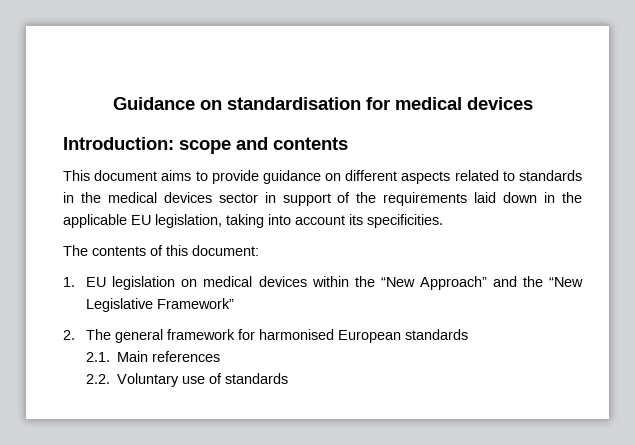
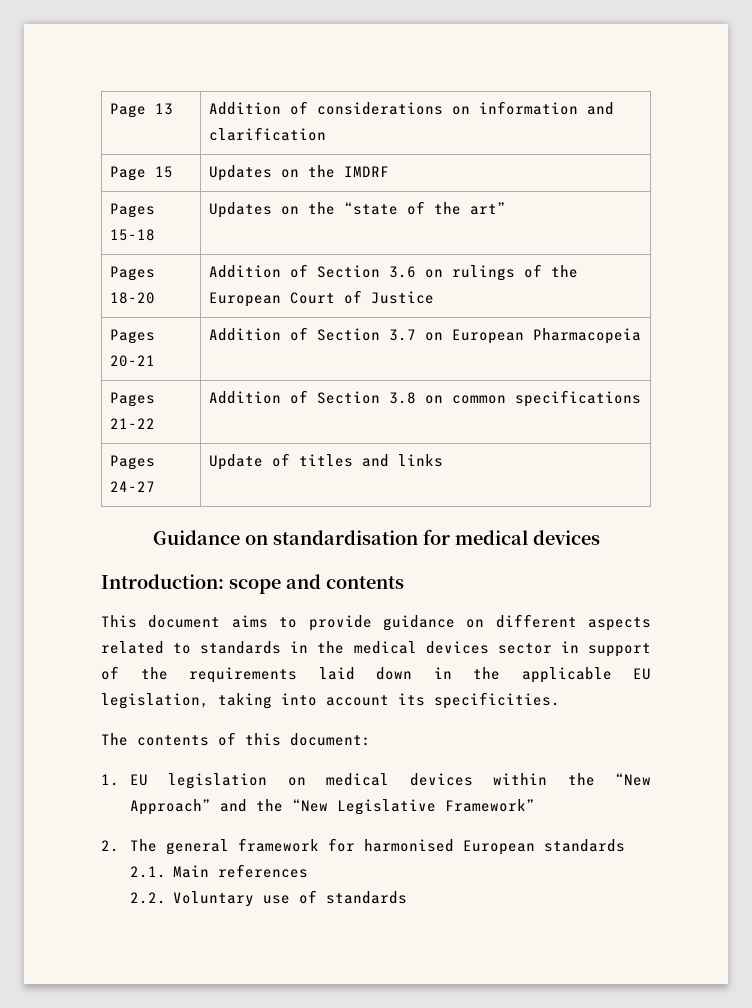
+ Page 13 | Addition of considerations on information and clarification
+ Page 15 | Updates on the IMDRF
+ Pages 15-18 | Updates on the “state of the art”
+ Pages 18-20 | Addition of Section 3.6 on rulings of the European Court of Justice
+ Pages 20-21 | Addition of Section 3.7 on European Pharmacopeia
+ Pages 21-22 | Addition of Section 3.8 on common specifications
+ Pages 24-27 | Update of titles and links

